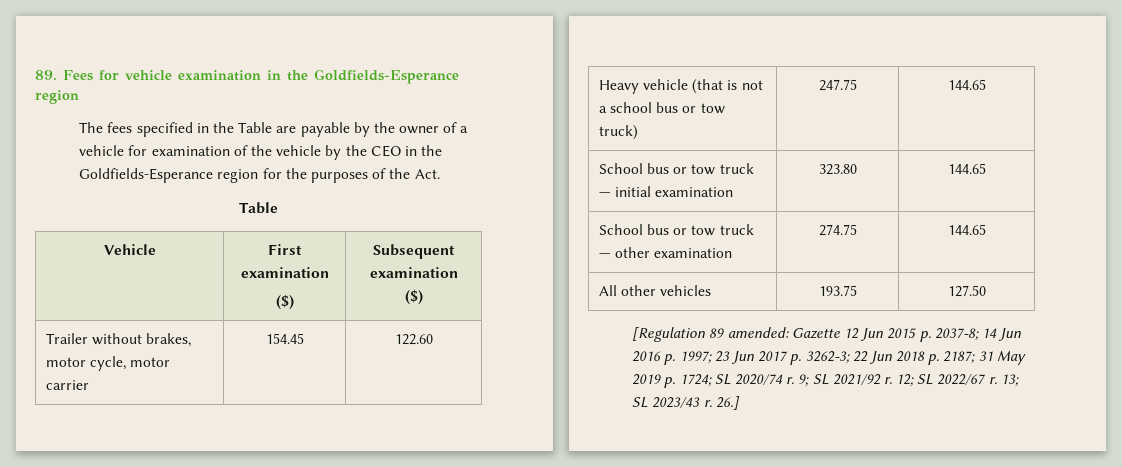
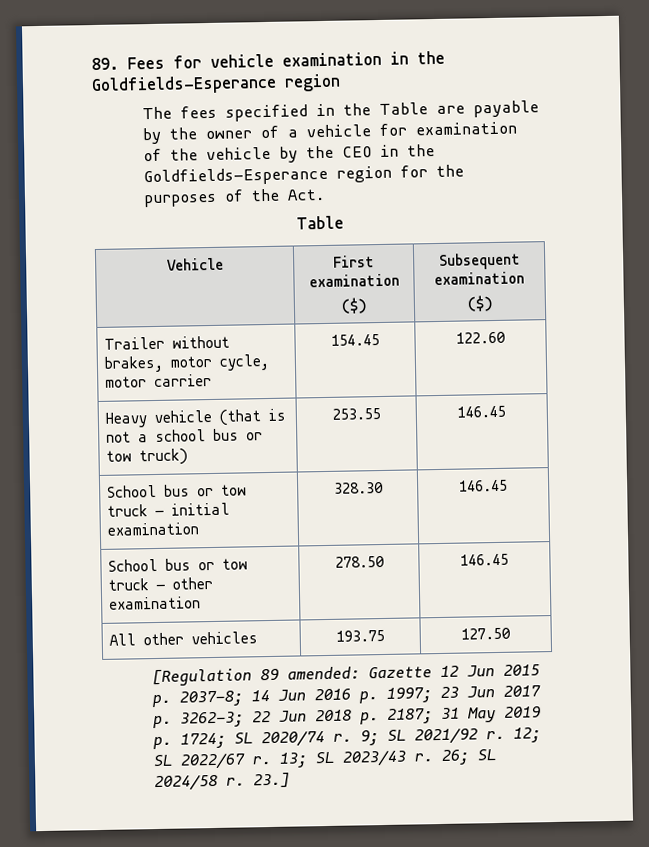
- Heavy vehicle (that is not a school bus or tow truck) | 247.75 | 144.65
+ Heavy vehicle (that is not a school bus or tow truck) | 253.55 | 146.45
- School bus or tow truck — initial examination | 323.80 | 144.65
+ School bus or tow truck — initial examination | 328.30 | 146.45
- School bus or tow truck — other examination | 274.75 | 144.65
+ School bus or tow truck — other examination | 278.50 | 146.45
- 26.]
+ 26; SL 2024/58 r. 23.]

